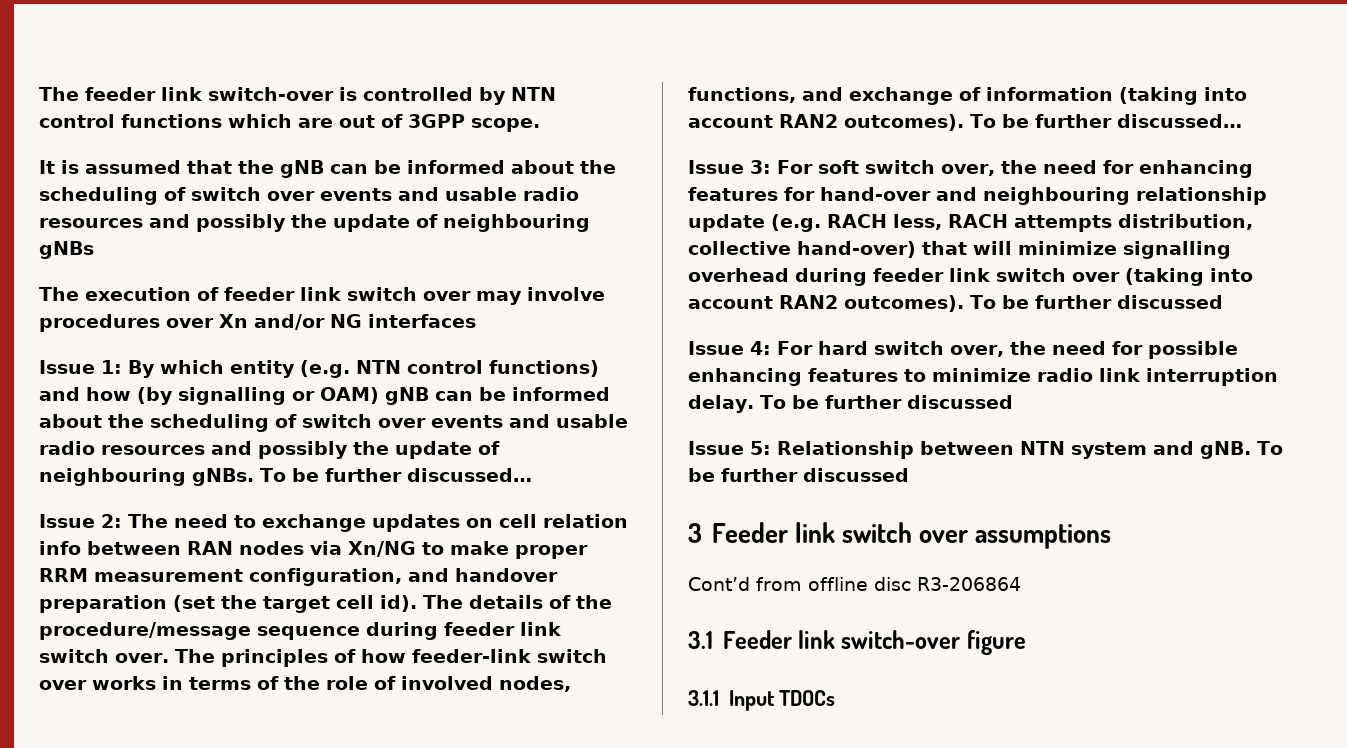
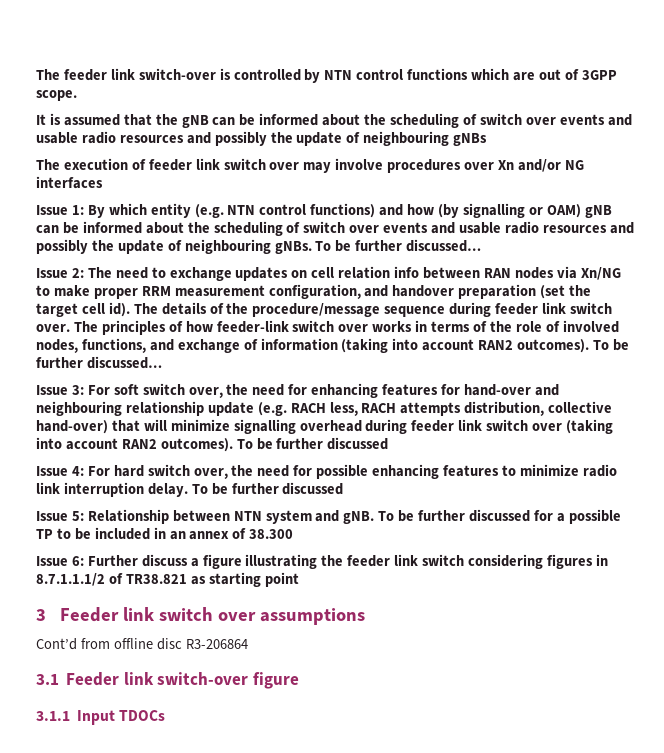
- Issue 5: Relationship between NTN system and gNB. To be further discussed
+ Issue 5: Relationship between NTN system and gNB. To be further discussed for a possible TP to be included in an annex of 38.300
+ Issue 6: Further discuss a figure illustrating the feeder link switch considering figures in 8.7.1.1.1/2 of TR38.821 as starting point

